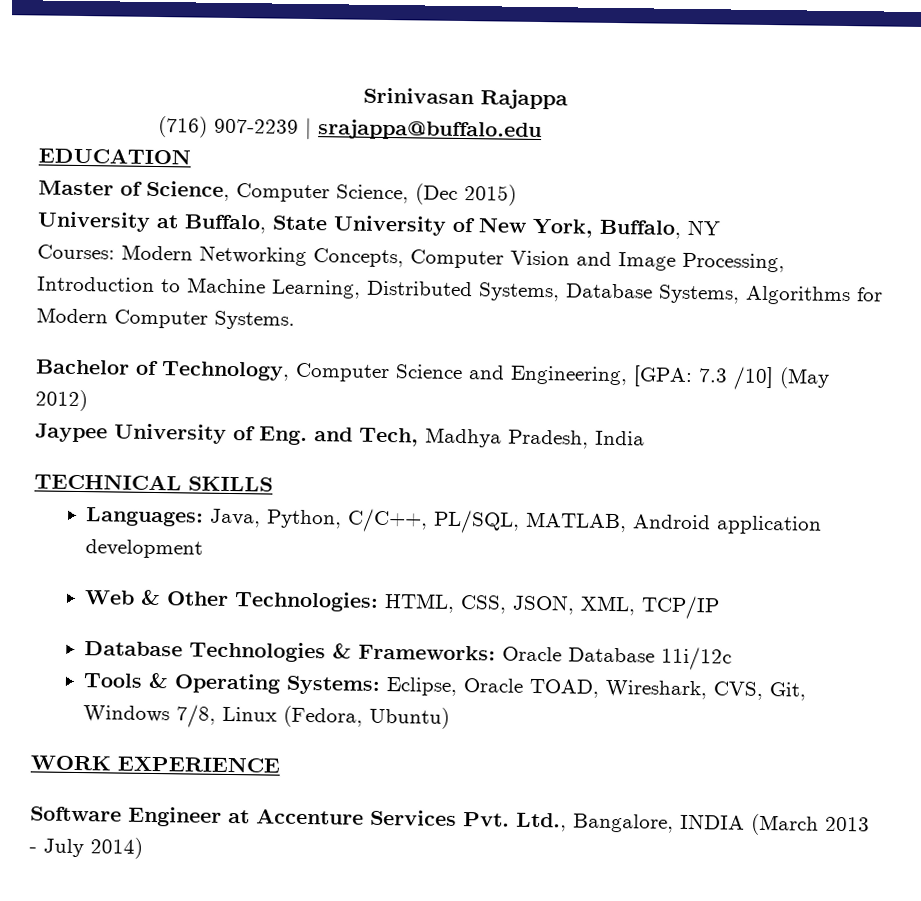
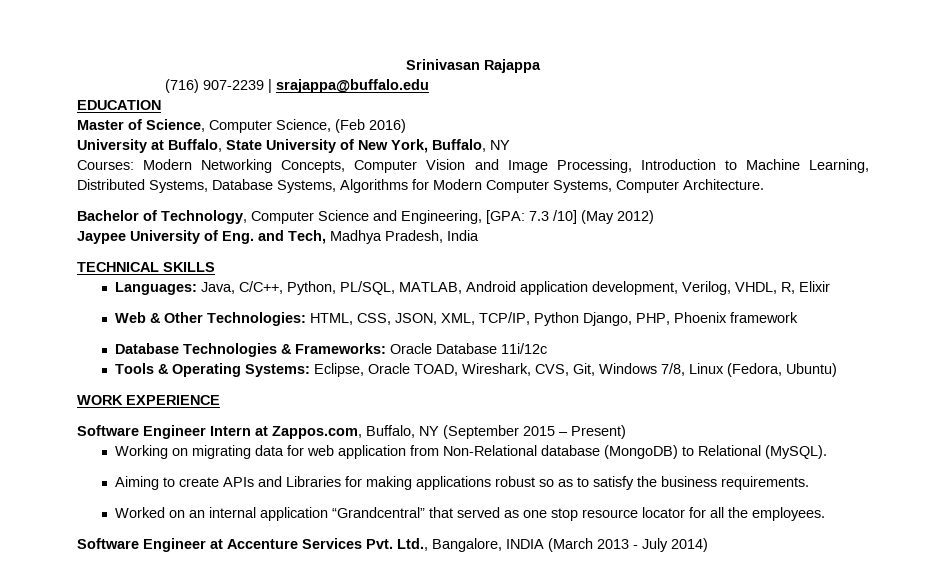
- Master of Science, Computer Science, (Dec 2015)
+ Master of Science, Computer Science, (Feb 2016)
- Courses: Modern Networking Concepts, Computer Vision and Image Processing, Introduction to Machine Learning, Distributed Systems, Database Systems, Algorithms for Modern Computer Systems.
+ Courses: Modern Networking Concepts, Computer Vision and Image Processing, Introduction to Machine Learning, Distributed Systems, Database Systems, Algorithms for Modern Computer Systems, Computer Architecture.
- Languages: Java, Python, C/C++, PL/SQL, MATLAB, Android application development
+ Languages: Java, C/C++, Python, PL/SQL, MATLAB, Android application development, Verilog, VHDL, R, Elixir
- Web & Other Technologies: HTML, CSS, JSON, XML, TCP/IP
+ Web & Other Technologies: HTML, CSS, JSON, XML, TCP/IP, Python Django, PHP, Phoenix framework
+ Software Engineer Intern at Zappos.com, Buffalo, NY (September 2015 – Present)
+ Working on migrating data for web application from Non-Relational database (MongoDB) to Relational (MySQL).
+ Aiming to create APIs and Libraries for making applications robust so as to satisfy the business requirements.
+ Worked on an internal application “Grandcentral” that served as one stop resource locator for all the employees.

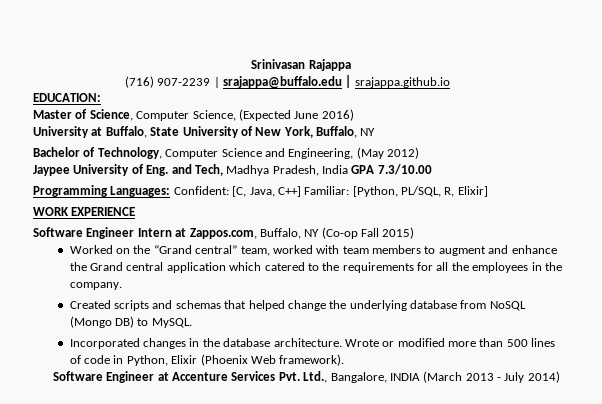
- (716) 907-2239 | srajappa@buffalo.edu
- EDUCATION
+ (716) 907-2239 | srajappa@buffalo.edu | srajappa.github.io
+ EDUCATION:
- Master of Science, Computer Science, (Feb 2016)
+ Master of Science, Computer Science, (Expected June 2016)
- Courses: Modern Networking Concepts, Computer Vision and Image Processing, Introduction to Machine Learning, Distributed Systems, Database Systems, Algorithms for Modern Computer Systems, Computer Architecture.
- Bachelor of Technology, Computer Science and Engineering, [GPA: 7.3 /10] (May 2012)
+ Bachelor of Technology, Computer Science and Engineering, (May 2012)
- Jaypee University of Eng. and Tech, Madhya Pradesh, India
- TECHNICAL SKILLS
- Languages: Java, C/C++, Python, PL/SQL, MATLAB, Android application development, Verilog, VHDL, R, Elixir
- Web & Other Technologies: HTML, CSS, JSON, XML, TCP/IP, Python Django, PHP, Phoenix framework
- Database Technologies & Frameworks: Oracle Database 11i/12c
- Tools & Operating Systems: Eclipse, Oracle TOAD, Wireshark, CVS, Git, Windows 7/8, Linux (Fedora, Ubuntu)
+ Jaypee University of Eng. and Tech, Madhya Pradesh, India GPA 7.3/10.00
+ Programming Languages: Confident: [C, Java, C++] Familiar: [Python, PL/SQL, R, Elixir]
- Software Engineer Intern at Zappos.com, Buffalo, NY (September 2015 – Present)
- Working on migrating data for web application from Non-Relational database (MongoDB) to Relational (MySQL).
- Aiming to create APIs and Libraries for making applications robust so as to satisfy the business requirements.
- Worked on an internal application “Grandcentral” that served as one stop resource locator for all the employees.
+ Software Engineer Intern at Zappos.com, Buffalo, NY (Co-op Fall 2015)
+ Worked on the “Grand central” team, worked with team members to augment and enhance the Grand central application which catered to the requirements for all the employees in the company.
+ Created scripts and schemas that helped change the underlying database from NoSQL (Mongo DB) to MySQL.
+ Incorporated changes in the database architecture. Wrote or modified more than 500 lines of code in Python, Elixir (Phoenix Web framework).

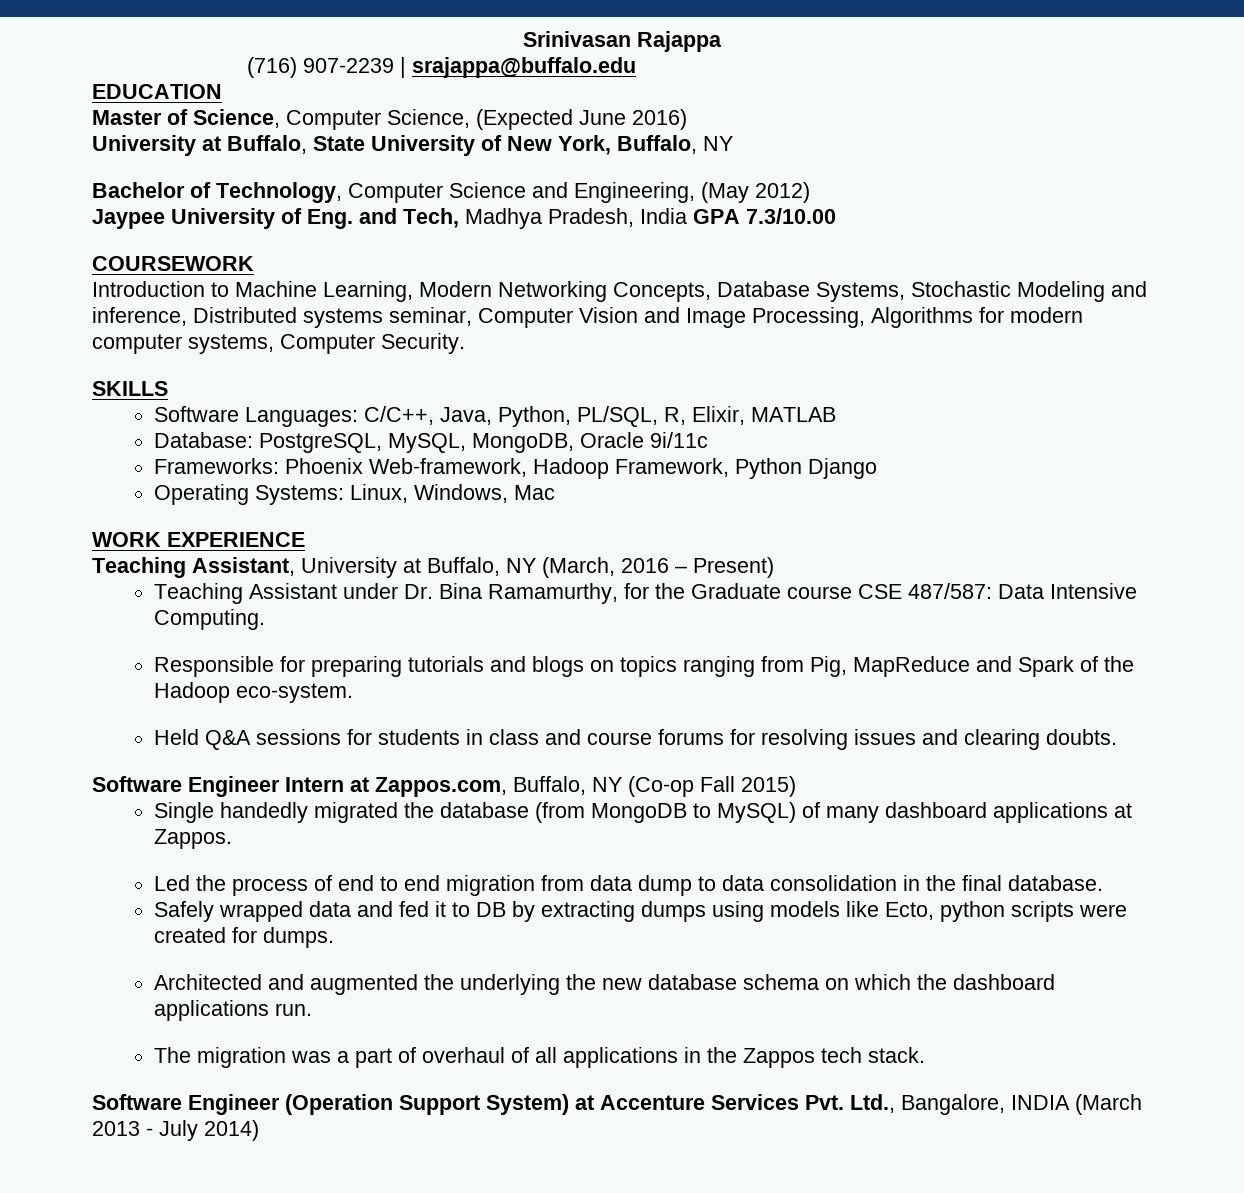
- (716) 907-2239 | srajappa@buffalo.edu | srajappa.github.io
- EDUCATION:
+ (716) 907-2239 | srajappa@buffalo.edu
+ EDUCATION
- Programming Languages: Confident: [C, Java, C++] Familiar: [Python, PL/SQL, R, Elixir]
+ COURSEWORK
+ Introduction to Machine Learning, Modern Networking Concepts, Database Systems, Stochastic Modeling and inference, Distributed systems seminar, Computer Vision and Image Processing, Algorithms for modern computer systems, Computer Security.
+ SKILLS
+ Software Languages: C/C++, Java, Python, PL/SQL, R, Elixir, MATLAB
+ Database: PostgreSQL, MySQL, MongoDB, Oracle 9i/11c
+ Frameworks: Phoenix Web-framework, Hadoop Framework, Python Django
+ Operating Systems: Linux, Windows, Mac
  WORK EXPERIENCE
+ Teaching Assistant, University at Buffalo, NY (March, 2016 – Present)
+ Teaching Assistant under Dr. Bina Ramamurthy, for the Graduate course CSE 487/587: Data Intensive Computing.
+ Responsible for preparing tutorials and blogs on topics ranging from Pig, MapReduce and Spark of the Hadoop eco-system.
+ Held Q&A sessions for students in class and course forums for resolving issues and clearing doubts.
- Worked on the “Grand central” team, worked with team members to augment and enhance the Grand central application which catered to the requirements for all the employees in the company.
- Created scripts and schemas that helped change the underlying database from NoSQL (Mongo DB) to MySQL.
- Incorporated changes in the database architecture. Wrote or modified more than 500 lines of code in Python, Elixir (Phoenix Web framework).
- Software Engineer at Accenture Services Pvt. Ltd., Bangalore, INDIA (March 2013 - July 2014)
+ Single handedly migrated the database (from MongoDB to MySQL) of many dashboard applications at Zappos.
+ Led the process of end to end migration from data dump to data consolidation in the final database.
+ Safely wrapped data and fed it to DB by extracting dumps using models like Ecto, python scripts were created for dumps.
+ Architected and augmented the underlying the new database schema on which the dashboard applications run.
+ The migration was a part of overhaul of all applications in the Zappos tech stack.
+ Software Engineer (Operation Support System) at Accenture Services Pvt. Ltd., Bangalore, INDIA (March 2013 - July 2014)

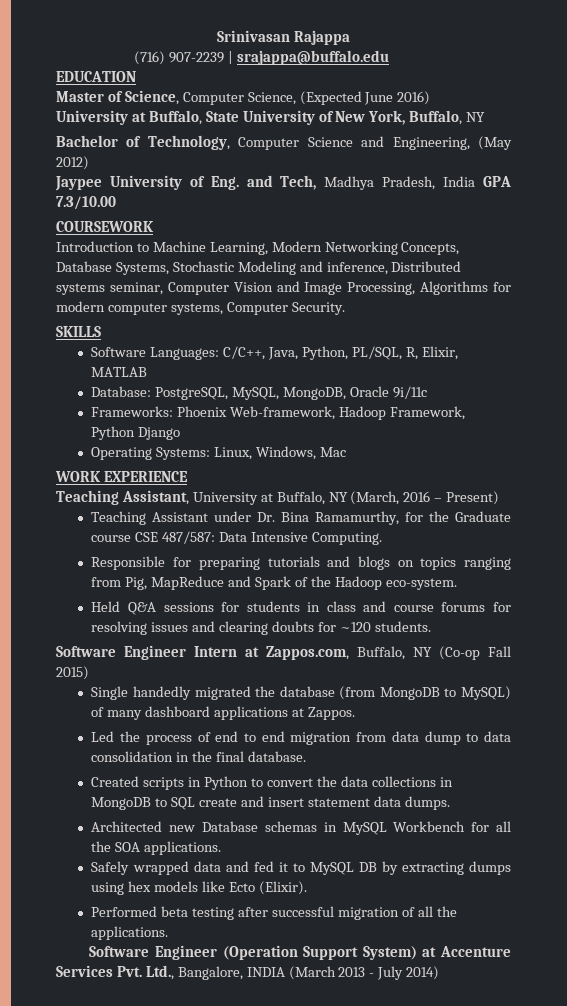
- Held Q&A sessions for students in class and course forums for resolving issues and clearing doubts.
+ Held Q&A sessions for students in class and course forums for resolving issues and clearing doubts for ~120 students.
+ Created scripts in Python to convert the data collections in MongoDB to SQL create and insert statement data dumps.
+ Architected new Database schemas in MySQL Workbench for all the SOA applications.
- Safely wrapped data and fed it to DB by extracting dumps using models like Ecto, python scripts were created for dumps.
- Architected and augmented the underlying the new database schema on which the dashboard applications run.
- The migration was a part of overhaul of all applications in the Zappos tech stack.
+ Safely wrapped data and fed it to MySQL DB by extracting dumps using hex models like Ecto (Elixir).
+ Performed beta testing after successful migration of all the applications.

